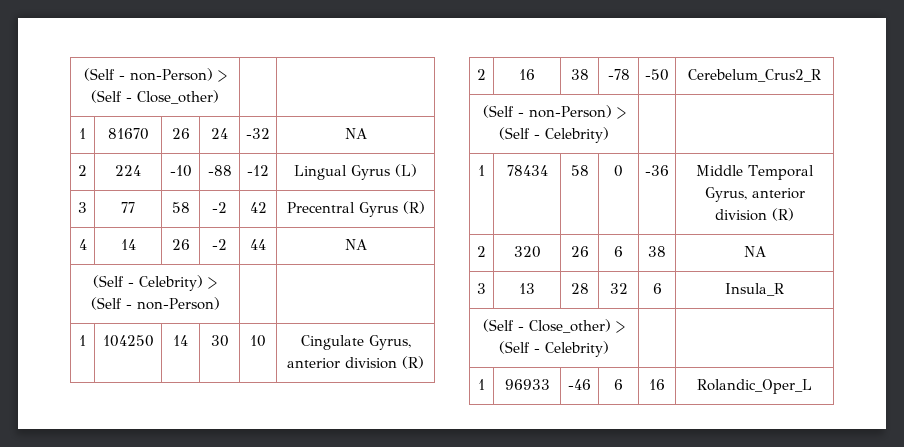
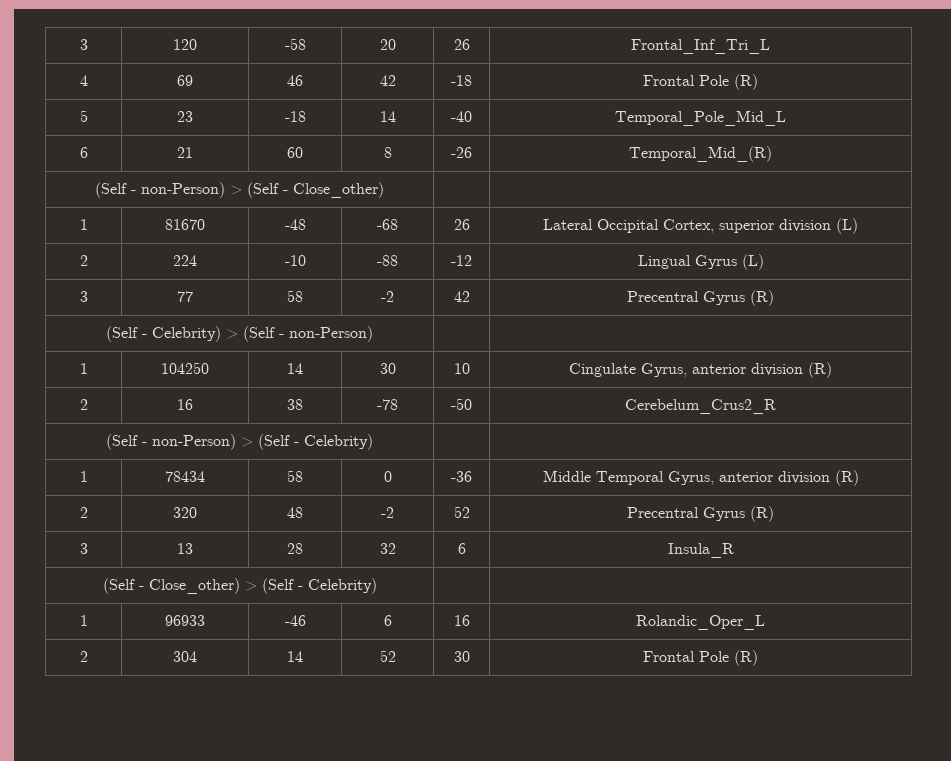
+ 3 | 120 | -58 | 20 | 26 | Frontal_Inf_Tri_L
+ 4 | 69 | 46 | 42 | -18 | Frontal Pole (R)
+ 5 | 23 | -18 | 14 | -40 | Temporal_Pole_Mid_L
+ 6 | 21 | 60 | 8 | -26 | Temporal_Mid_(R)
- 1 | 81670 | 26 | 24 | -32 | NA
+ 1 | 81670 | -48 | -68 | 26 | Lateral Occipital Cortex, superior division (L)
- 4 | 14 | 26 | -2 | 44 | NA
- 2 | 320 | 26 | 6 | 38 | NA
+ 2 | 320 | 48 | -2 | 52 | Precentral Gyrus (R)
+ 2 | 304 | 14 | 52 | 30 | Frontal Pole (R)

